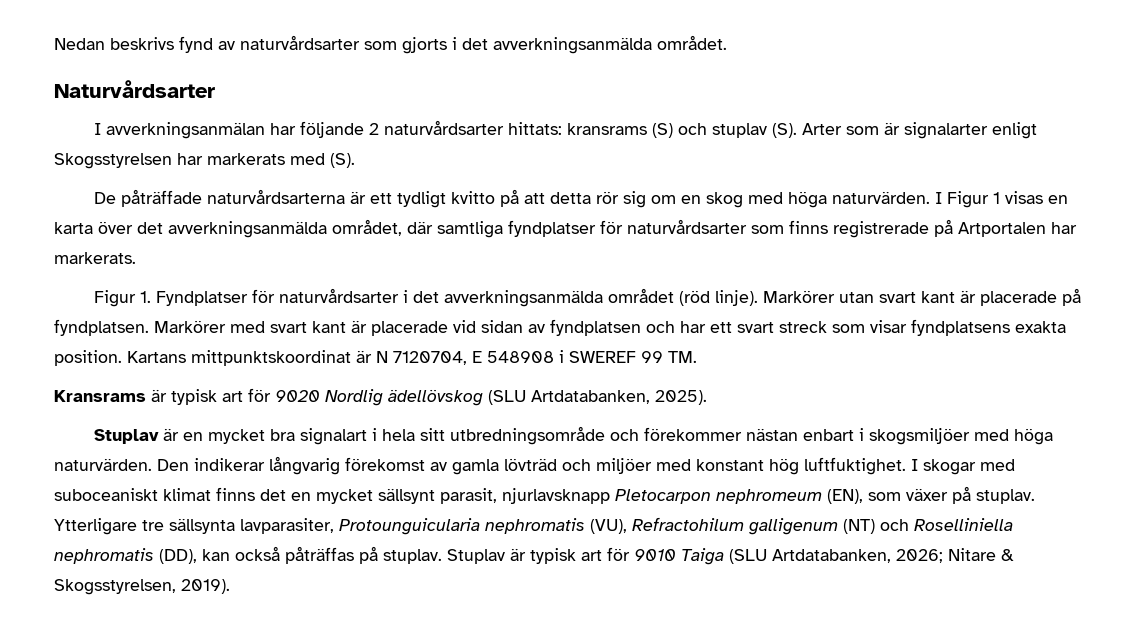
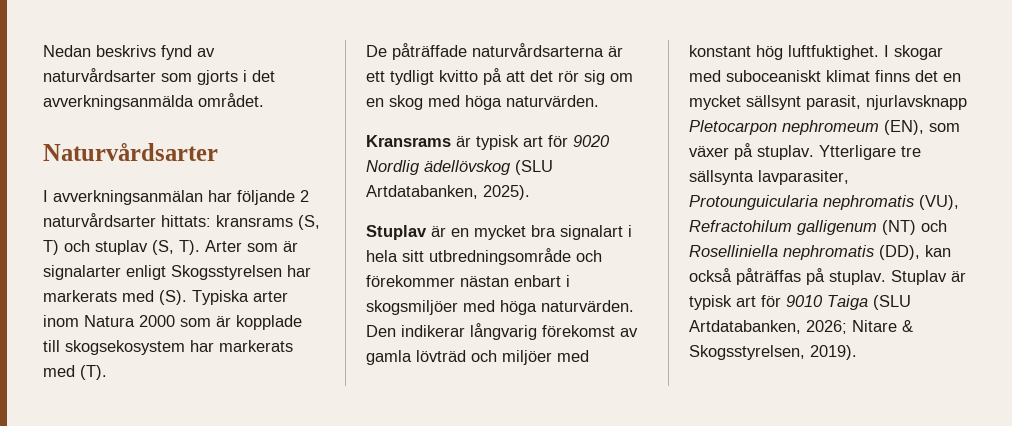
- I avverkningsanmälan har följande 2 naturvårdsarter hittats: kransrams (S) och stuplav (S). Arter som är signalarter enligt Skogsstyrelsen har markerats med (S).
+ I avverkningsanmälan har följande 2 naturvårdsarter hittats: kransrams (S, T) och stuplav (S, T). Arter som är signalarter enligt Skogsstyrelsen har markerats med (S). Typiska arter inom Natura 2000 som är kopplade till skogsekosystem har markerats med (T).
- De påträffade naturvårdsarterna är ett tydligt kvitto på att detta rör sig om en skog med höga naturvärden. I Figur 1 visas en karta över det avverkningsanmälda området, där samtliga fyndplatser för naturvårdsarter som finns registrerade på Artportalen har markerats.
- Figur 1. Fyndplatser för naturvårdsarter i det avverkningsanmälda området (röd linje). Markörer utan svart kant är placerade på fyndplatsen. Markörer med svart kant är placerade vid sidan av fyndplatsen och har ett svart streck som visar fyndplatsens exakta position. Kartans mittpunktskoordinat är N 7120704, E 548908 i SWEREF 99 TM.
+ De påträffade naturvårdsarterna är ett tydligt kvitto på att det rör sig om en skog med höga naturvärden.

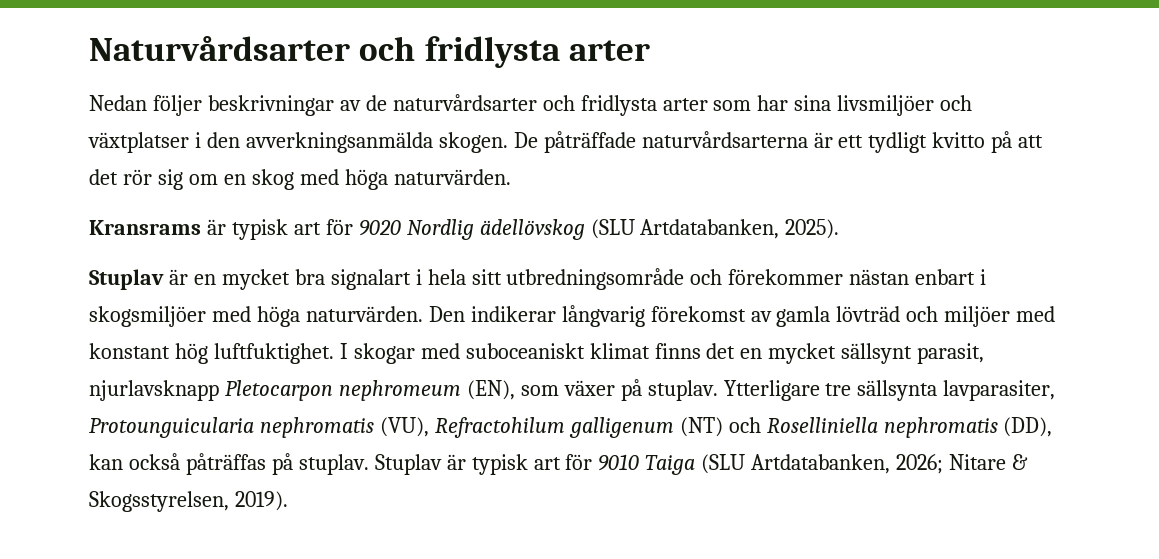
- Nedan beskrivs fynd av naturvårdsarter som gjorts i det avverkningsanmälda området.
- Naturvårdsarter
- I avverkningsanmälan har följande 2 naturvårdsarter hittats: kransrams (S, T) och stuplav (S, T). Arter som är signalarter enligt Skogsstyrelsen har markerats med (S). Typiska arter inom Natura 2000 som är kopplade till skogsekosystem har markerats med (T).
- De påträffade naturvårdsarterna är ett tydligt kvitto på att det rör sig om en skog med höga naturvärden.
+ Naturvårdsarter och fridlysta arter
+ Nedan följer beskrivningar av de naturvårdsarter och fridlysta arter som har sina livsmiljöer och växtplatser i den avverkningsanmälda skogen. De påträffade naturvårdsarterna är ett tydligt kvitto på att det rör sig om en skog med höga naturvärden.

